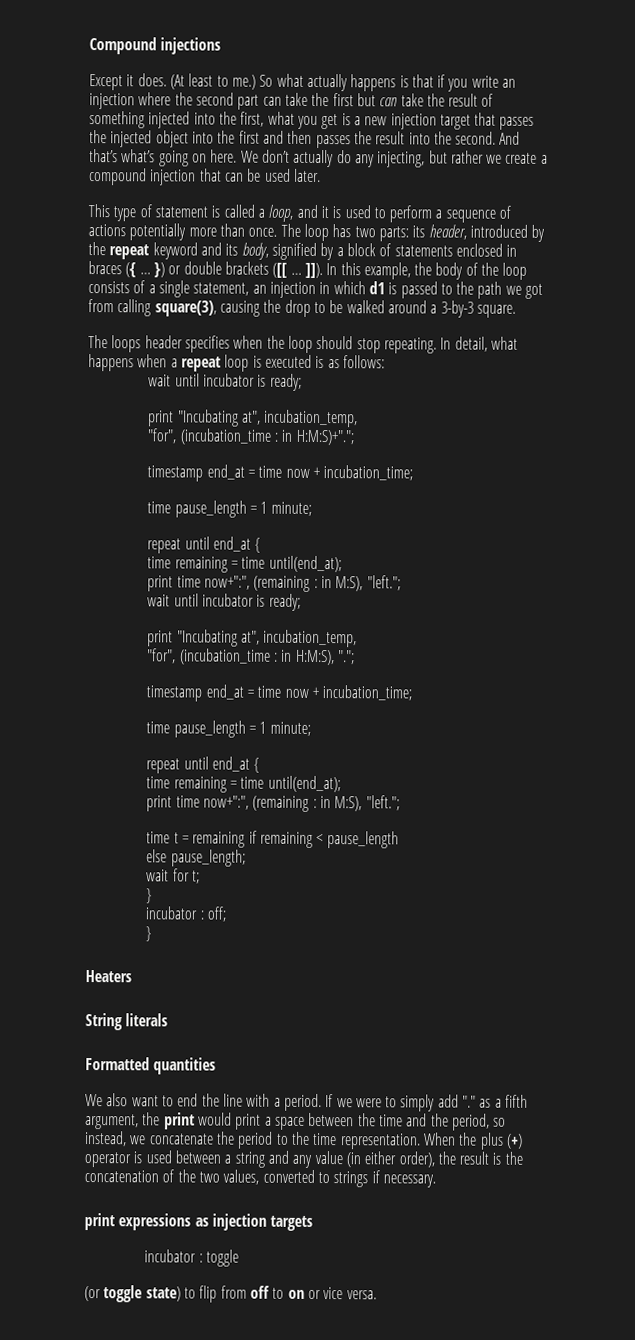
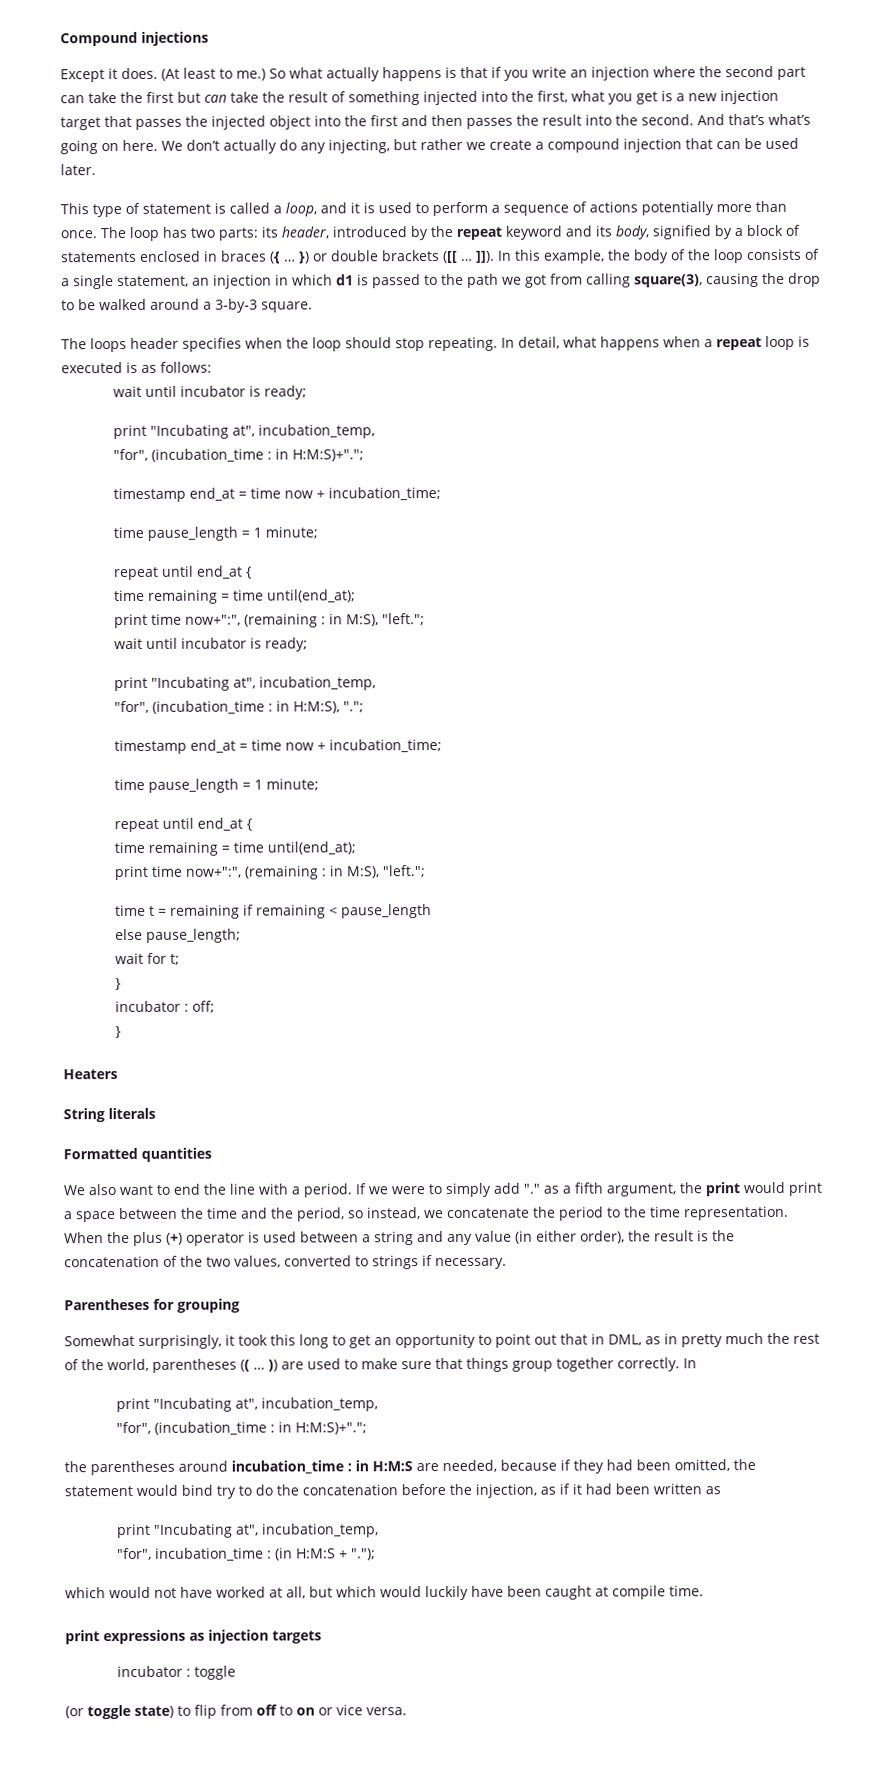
+ Parentheses for grouping
+ Somewhat surprisingly, it took this long to get an opportunity to point out that in DML, as in pretty much the rest of the world, parentheses (( … )) are used to make sure that things group together correctly. In
+ print "Incubating at", incubation_temp,
+ "for", (incubation_time : in H:M:S)+".";
+ the parentheses around incubation_time : in H:M:S are needed, because if they had been omitted, the statement would bind try to do the concatenation before the injection, as if it had been written as
+ print "Incubating at", incubation_temp,
+ "for", incubation_time : (in H:M:S + ".");
+ which would not have worked at all, but which would luckily have been caught at compile time.

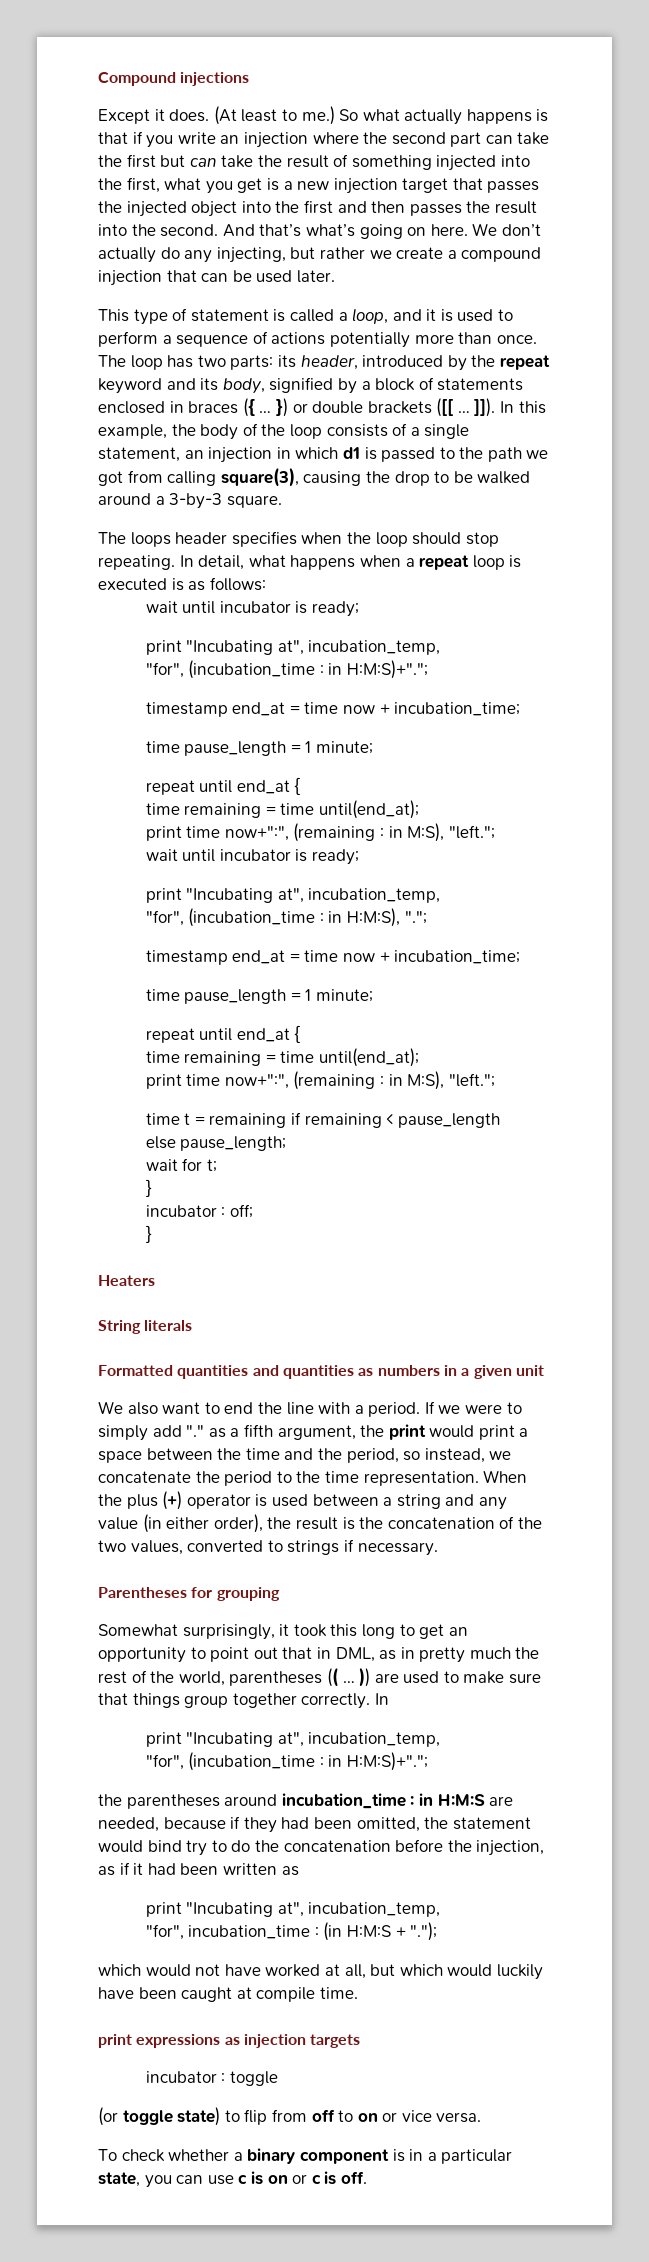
- Formatted quantities
+ Formatted quantities and quantities as numbers in a given unit
+ To check whether a binary component is in a particular state, you can use c is on or c is off.

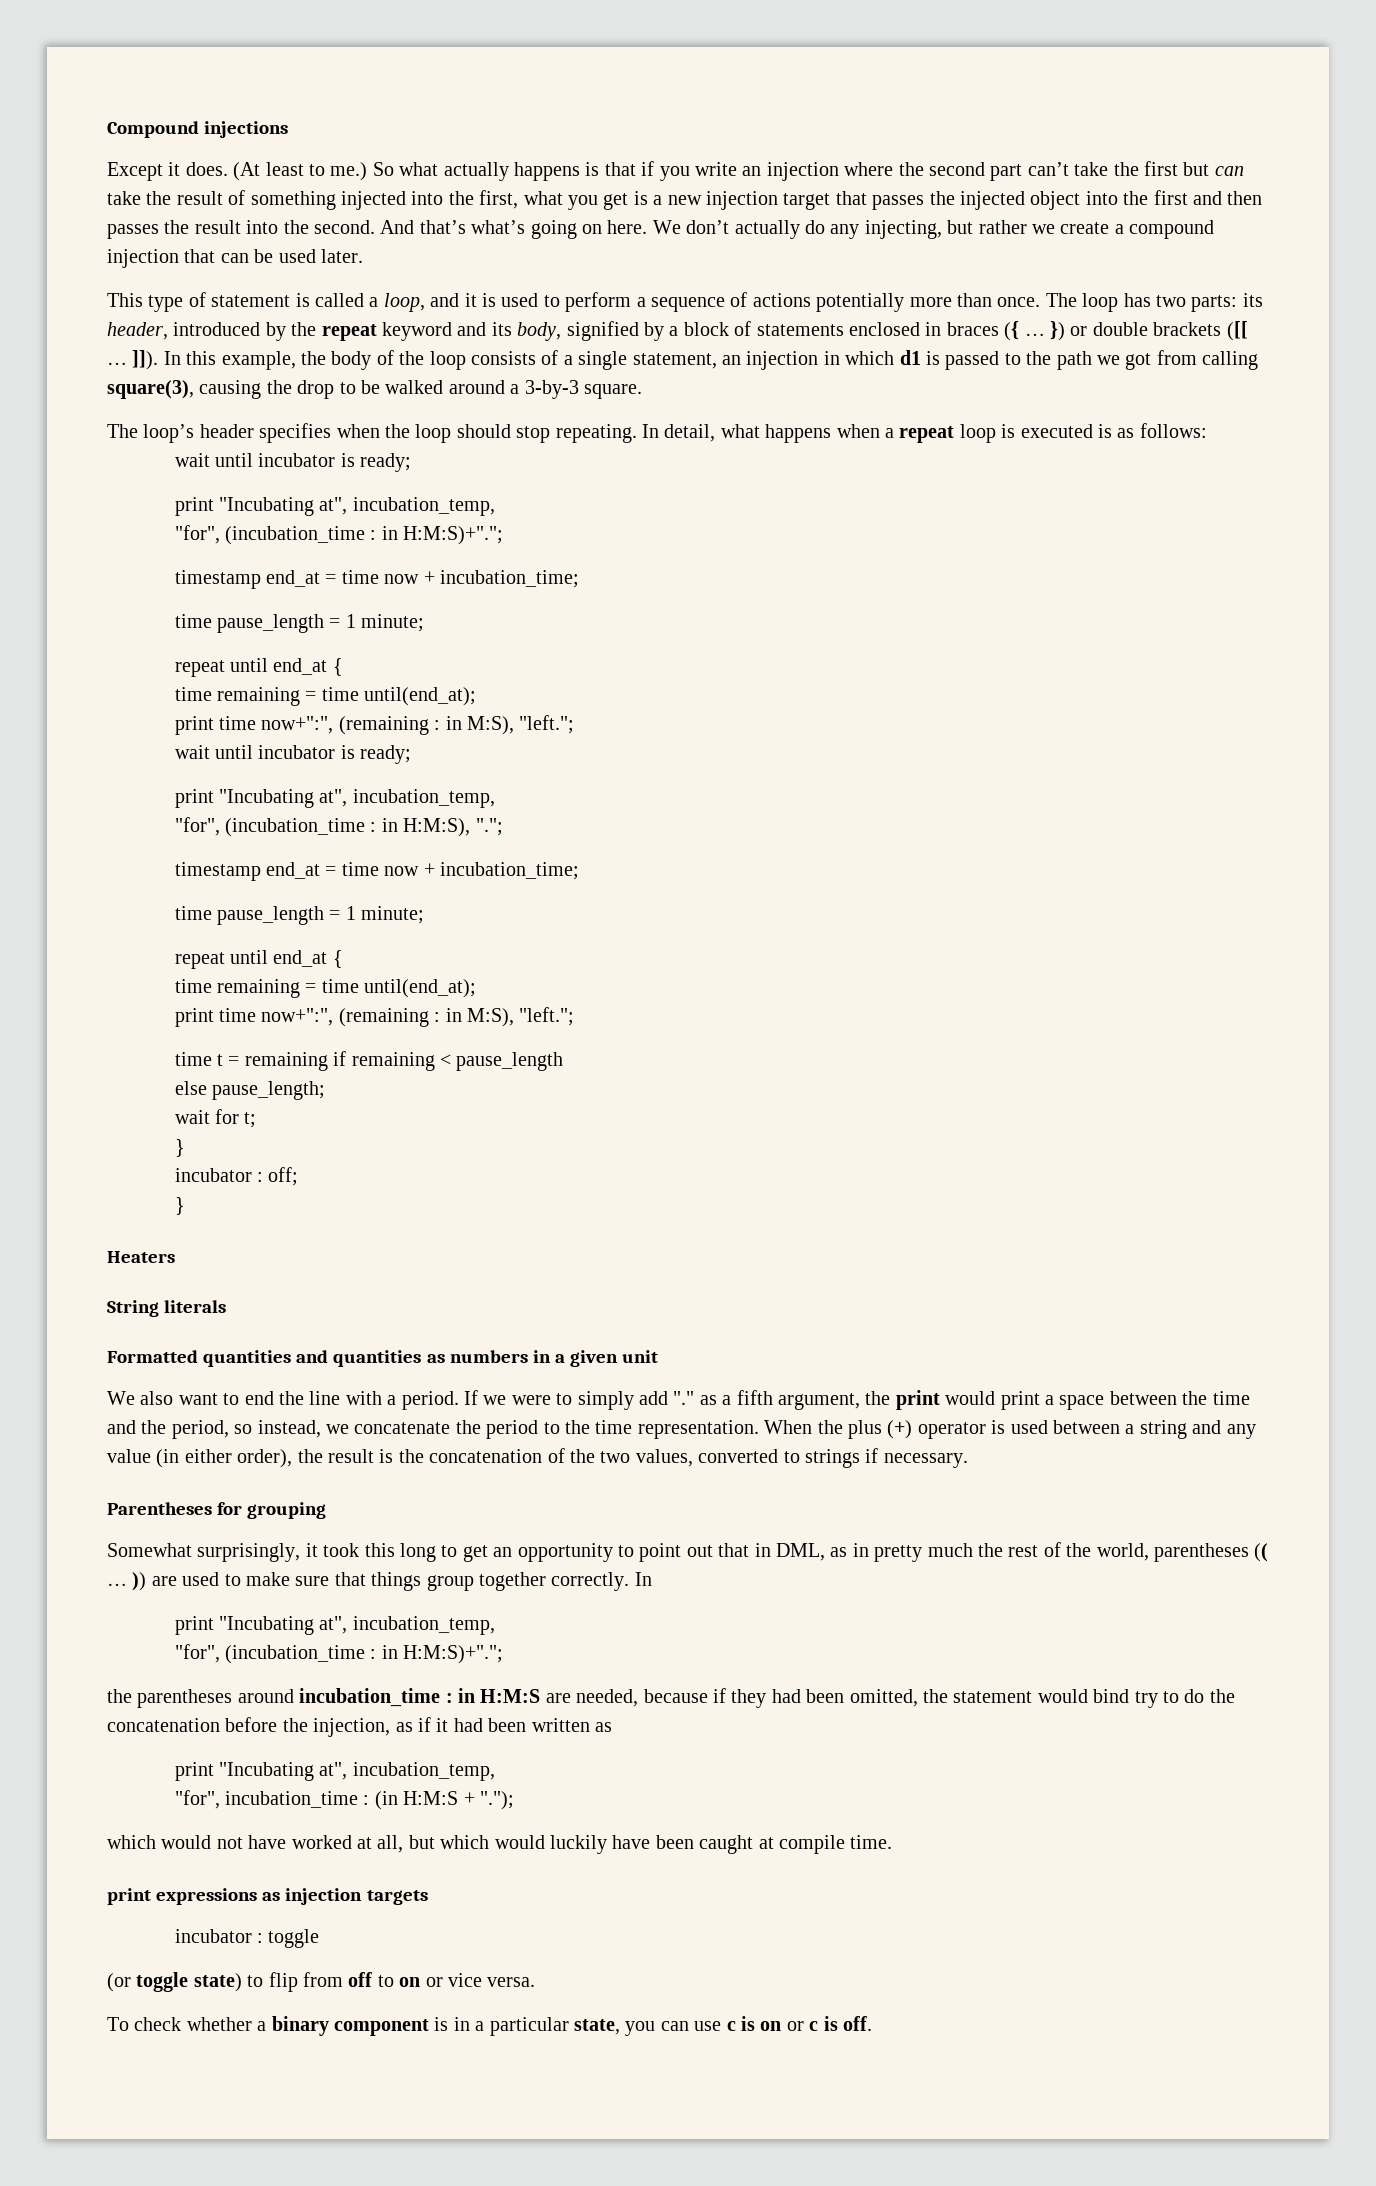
- So what actually happens is that if you write an injection where the second part can take the first but can take the result of something injected into the first, what you get is a new injection target that passes the injected object into the first and then passes the result into the second.
+ So what actually happens is that if you write an injection where the second part can’t take the first but can take the result of something injected into the first, what you get is a new injection target that passes the injected object into the first and then passes the result into the second.
- The loops header specifies when the loop should stop repeating.
+ The loop’s header specifies when the loop should stop repeating.

